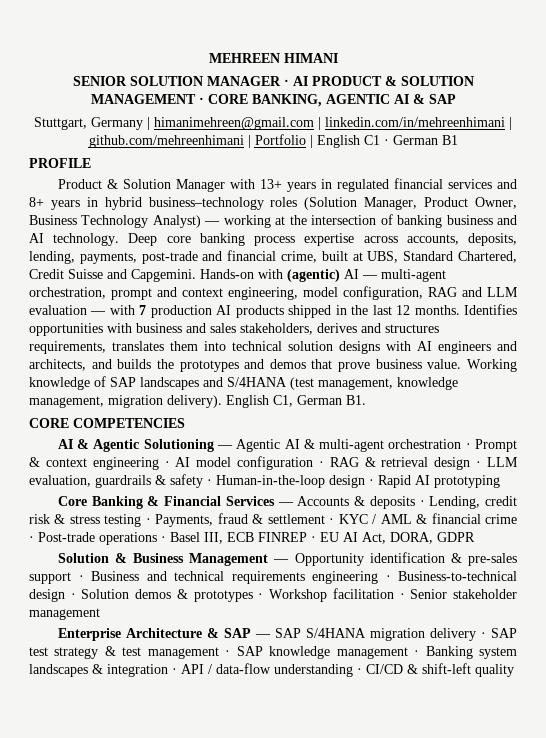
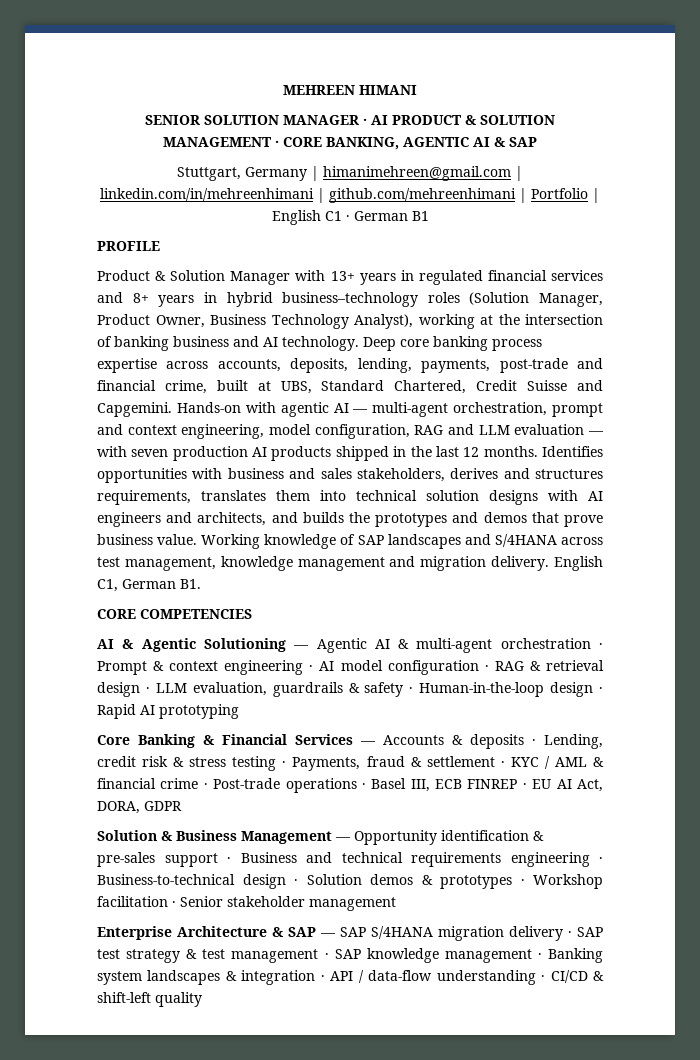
- Product & Solution Manager with 13+ years in regulated financial services and 8+ years in hybrid business–technology roles (Solution Manager, Product Owner, Business Technology Analyst) — working at the intersection of banking business and AI technology.
+ Product & Solution Manager with 13+ years in regulated financial services and 8+ years in hybrid business–technology roles (Solution Manager, Product Owner, Business Technology Analyst), working at the intersection of banking business and AI technology.
- Hands-on with (agentic) AI — multi-agent orchestration, prompt and context engineering, model configuration, RAG and LLM evaluation — with 7 production AI products shipped in the last 12 months.
+ Hands-on with agentic AI — multi-agent orchestration, prompt and context engineering, model configuration, RAG and LLM evaluation — with seven production AI products shipped in the last 12 months.
- Working knowledge of SAP landscapes and S/4HANA (test management, knowledge management, migration delivery).
+ Working knowledge of SAP landscapes and S/4HANA across test management, knowledge management and migration delivery.

